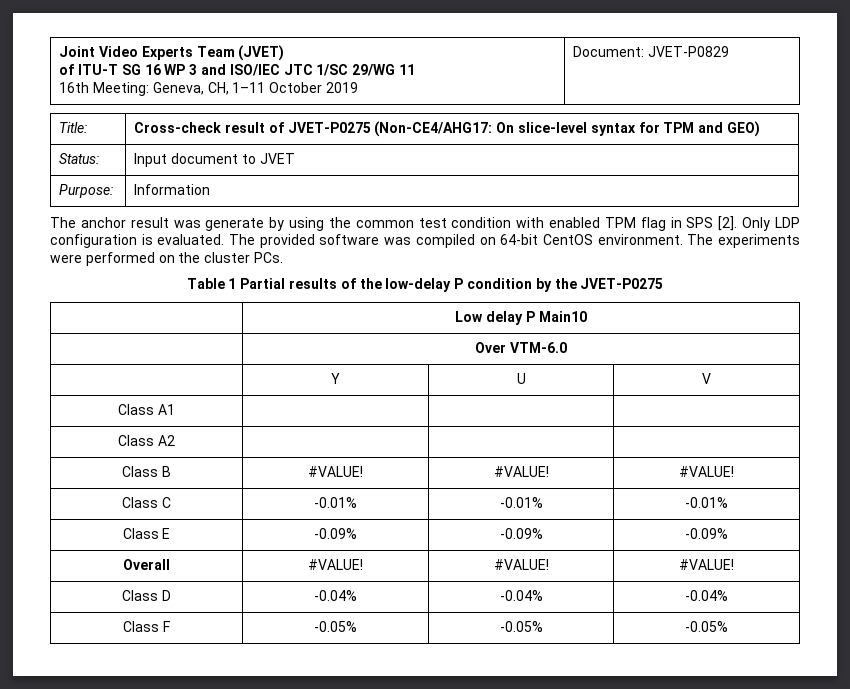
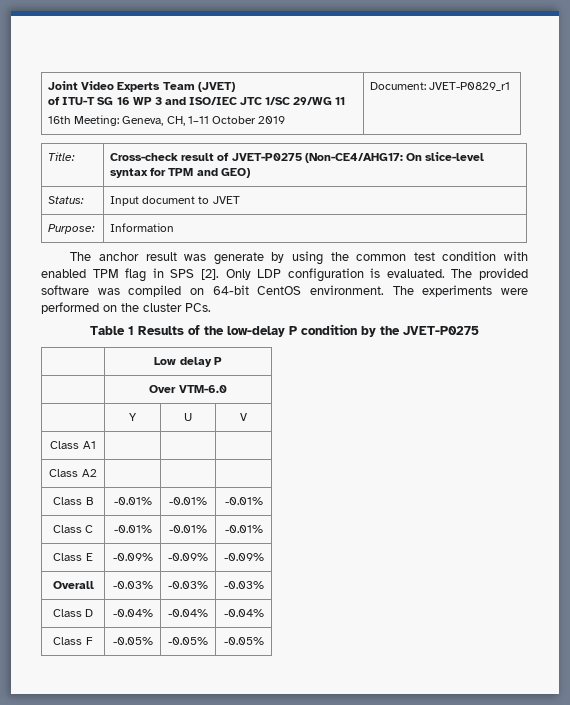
  Joint Video Experts Team (JVET)
  of ITU-T SG 16 WP 3 and ISO/IEC JTC 1/SC 29/WG 11
- 16th Meeting: Geneva, CH, 1–11 October 2019 | Document: JVET-P0829
+ 16th Meeting: Geneva, CH, 1–11 October 2019 | Document: JVET-P0829_r1
- Table 1 Partial results of the low-delay P condition by the JVET-P0275
+ Table 1 Results of the low-delay P condition by the JVET-P0275
- | Low delay P Main10
+ | Low delay P
- Class B | #VALUE! | #VALUE! | #VALUE!
+ Class B | -0.01% | -0.01% | -0.01%
- Overall | #VALUE! | #VALUE! | #VALUE!
+ Overall | -0.03% | -0.03% | -0.03%

